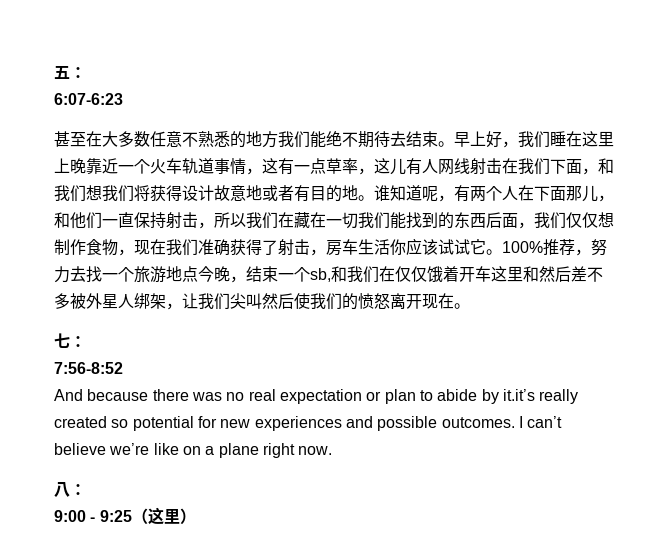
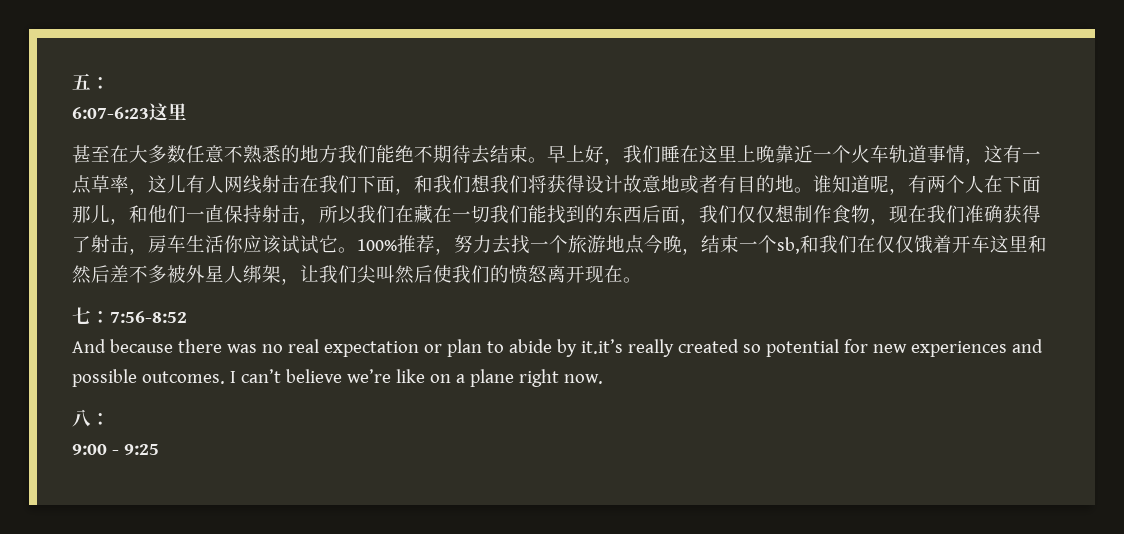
- 6:07-6:23
+ 6:07-6:23这里
- 七：
- 7:56-8:52
+ 七：7:56-8:52
- 9:00 - 9:25（这里）
+ 9:00 - 9:25

